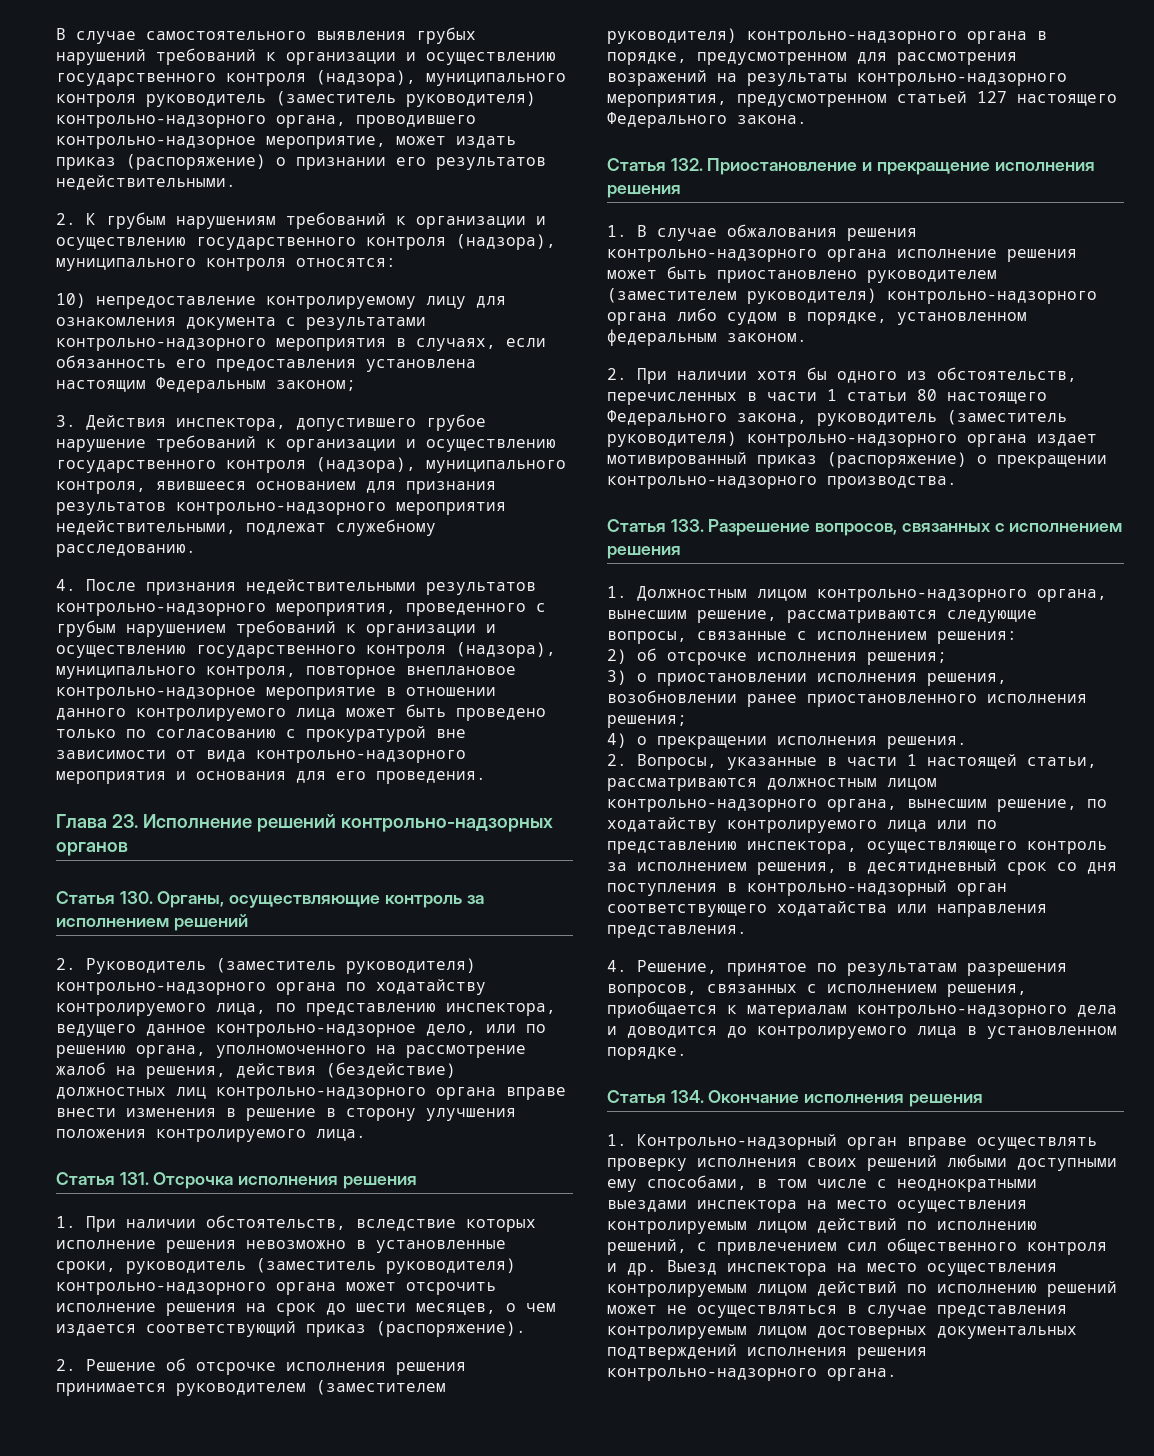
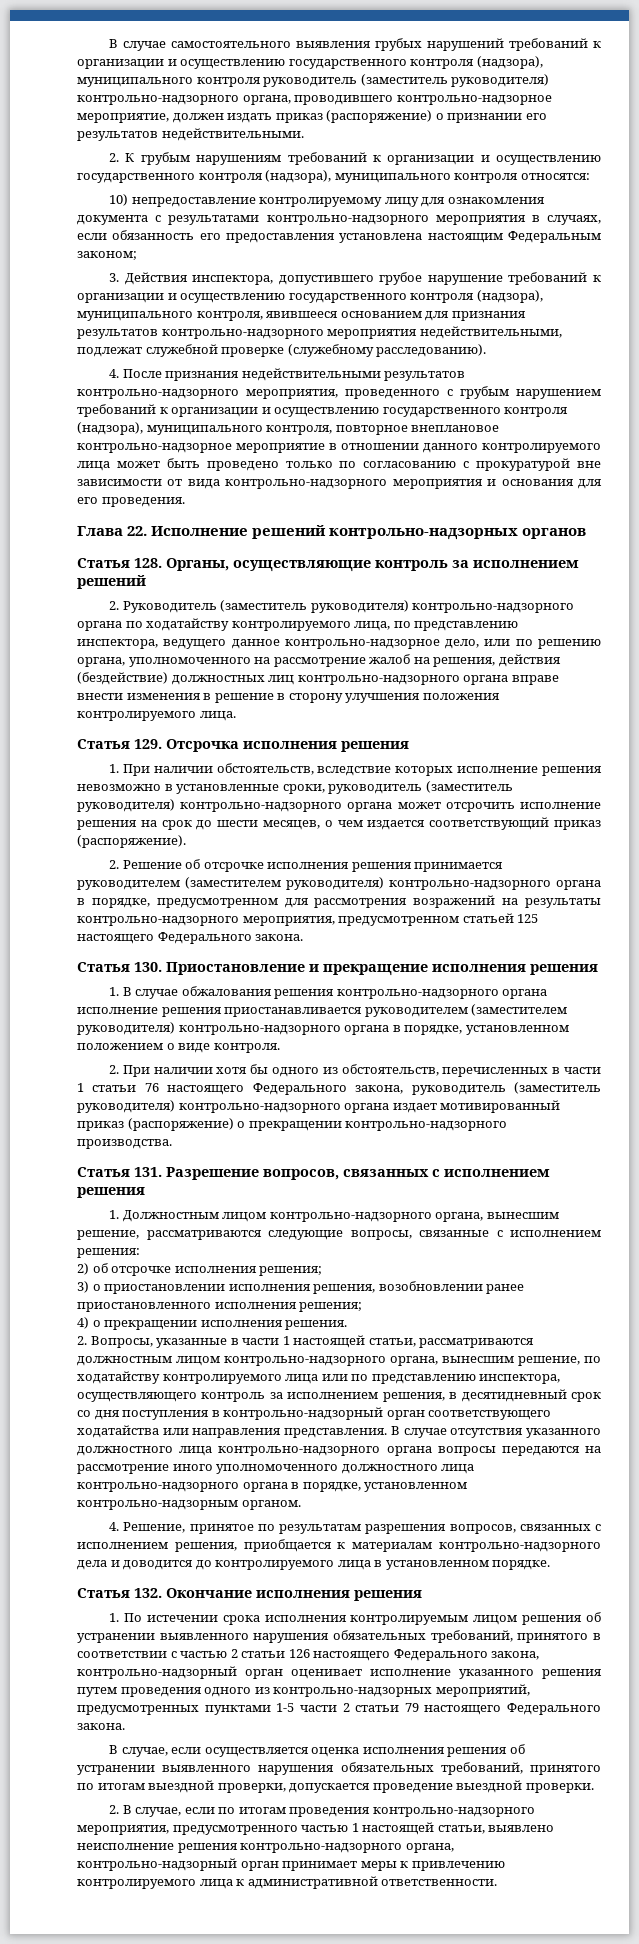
- В случае самостоятельного выявления грубых нарушений требований к организации и осуществлению государственного контроля (надзора), муниципального контроля руководитель (заместитель руководителя) контрольно-надзорного органа, проводившего контрольно-надзорное мероприятие, может издать приказ (распоряжение) о признании его результатов недействительными.
+ В случае самостоятельного выявления грубых нарушений требований к организации и осуществлению государственного контроля (надзора), муниципального контроля руководитель (заместитель руководителя) контрольно-надзорного органа, проводившего контрольно-надзорное мероприятие, должен издать приказ (распоряжение) о признании его результатов недействительными.
- 3. Действия инспектора, допустившего грубое нарушение требований к организации и осуществлению государственного контроля (надзора), муниципального контроля, явившееся основанием для признания результатов контрольно-надзорного мероприятия недействительными, подлежат служебному расследованию.
+ 3. Действия инспектора, допустившего грубое нарушение требований к организации и осуществлению государственного контроля (надзора), муниципального контроля, явившееся основанием для признания результатов контрольно-надзорного мероприятия недействительными, подлежат служебной проверке (служебному расследованию).
- Глава 23. Исполнение решений контрольно-надзорных органов
+ Глава 22. Исполнение решений контрольно-надзорных органов
- Статья 130. Органы, осуществляющие контроль за исполнением решений
+ Статья 128. Органы, осуществляющие контроль за исполнением решений
- Статья 131. Отсрочка исполнения решения
+ Статья 129. Отсрочка исполнения решения
- 2. Решение об отсрочке исполнения решения принимается руководителем (заместителем руководителя) контрольно-надзорного органа в порядке, предусмотренном для рассмотрения возражений на результаты контрольно-надзорного мероприятия, предусмотренном статьей 127 настоящего Федерального закона.
+ 2. Решение об отсрочке исполнения решения принимается руководителем (заместителем руководителя) контрольно-надзорного органа в порядке, предусмотренном для рассмотрения возражений на результаты контрольно-надзорного мероприятия, предусмотренном статьей 125 настоящего Федерального закона.
- Статья 132. Приостановление и прекращение исполнения решения
+ Статья 130. Приостановление и прекращение исполнения решения
- 1. В случае обжалования решения контрольно-надзорного органа исполнение решения может быть приостановлено руководителем (заместителем руководителя) контрольно-надзорного органа либо судом в порядке, установленном федеральным законом.
+ 1. В случае обжалования решения контрольно-надзорного органа исполнение решения приостанавливается руководителем (заместителем руководителя) контрольно-надзорного органа в порядке, установленном положением о виде контроля.
- 2. При наличии хотя бы одного из обстоятельств, перечисленных в части 1 статьи 80 настоящего Федерального закона, руководитель (заместитель руководителя) контрольно-надзорного органа издает мотивированный приказ (распоряжение) о прекращении контрольно-надзорного производства.
+ 2. При наличии хотя бы одного из обстоятельств, перечисленных в части 1 статьи 76 настоящего Федерального закона, руководитель (заместитель руководителя) контрольно-надзорного органа издает мотивированный приказ (распоряжение) о прекращении контрольно-надзорного производства.
- Статья 133. Разрешение вопросов, связанных с исполнением решения
+ Статья 131. Разрешение вопросов, связанных с исполнением решения
+ В случае отсутствия указанного должностного лица контрольно-надзорного органа вопросы передаются на рассмотрение иного уполномоченного должностного лица контрольно-надзорного органа в порядке, установленном контрольно-надзорным органом.
- Статья 134. Окончание исполнения решения
+ Статья 132. Окончание исполнения решения
- 1. Контрольно-надзорный орган вправе осуществлять проверку исполнения своих решений любыми доступными ему способами, в том числе с неоднократными выездами инспектора на место осуществления контролируемым лицом действий по исполнению решений, с привлечением сил общественного контроля и др. Выезд инспектора на место осуществления контролируемым лицом действий по исполнению решений может не осуществляться в случае представления контролируемым лицом достоверных документальных подтверждений исполнения решения контрольно-надзорного органа.
+ 1. По истечении срока исполнения контролируемым лицом решения об устранении выявленного нарушения обязательных требований, принятого в соответствии с частью 2 статьи 126 настоящего Федерального закона, контрольно-надзорный орган оценивает исполнение указанного решения путем проведения одного из контрольно-надзорных мероприятий, предусмотренных пунктами 1-5 части 2 статьи 79 настоящего Федерального закона.
+ В случае, если осуществляется оценка исполнения решения об устранении выявленного нарушения обязательных требований, принятого по итогам выездной проверки, допускается проведение выездной проверки.
+ 2. В случае, если по итогам проведения контрольно-надзорного мероприятия, предусмотренного частью 1 настоящей статьи, выявлено неисполнение решения контрольно-надзорного органа, контрольно-надзорный орган принимает меры к привлечению контролируемого лица к административной ответственности.

